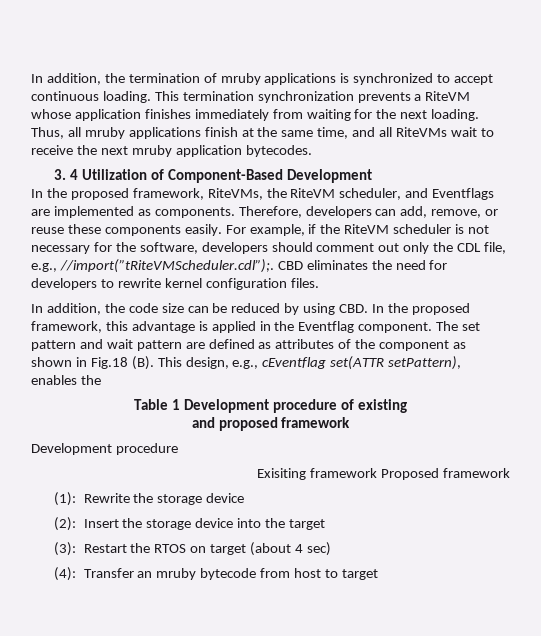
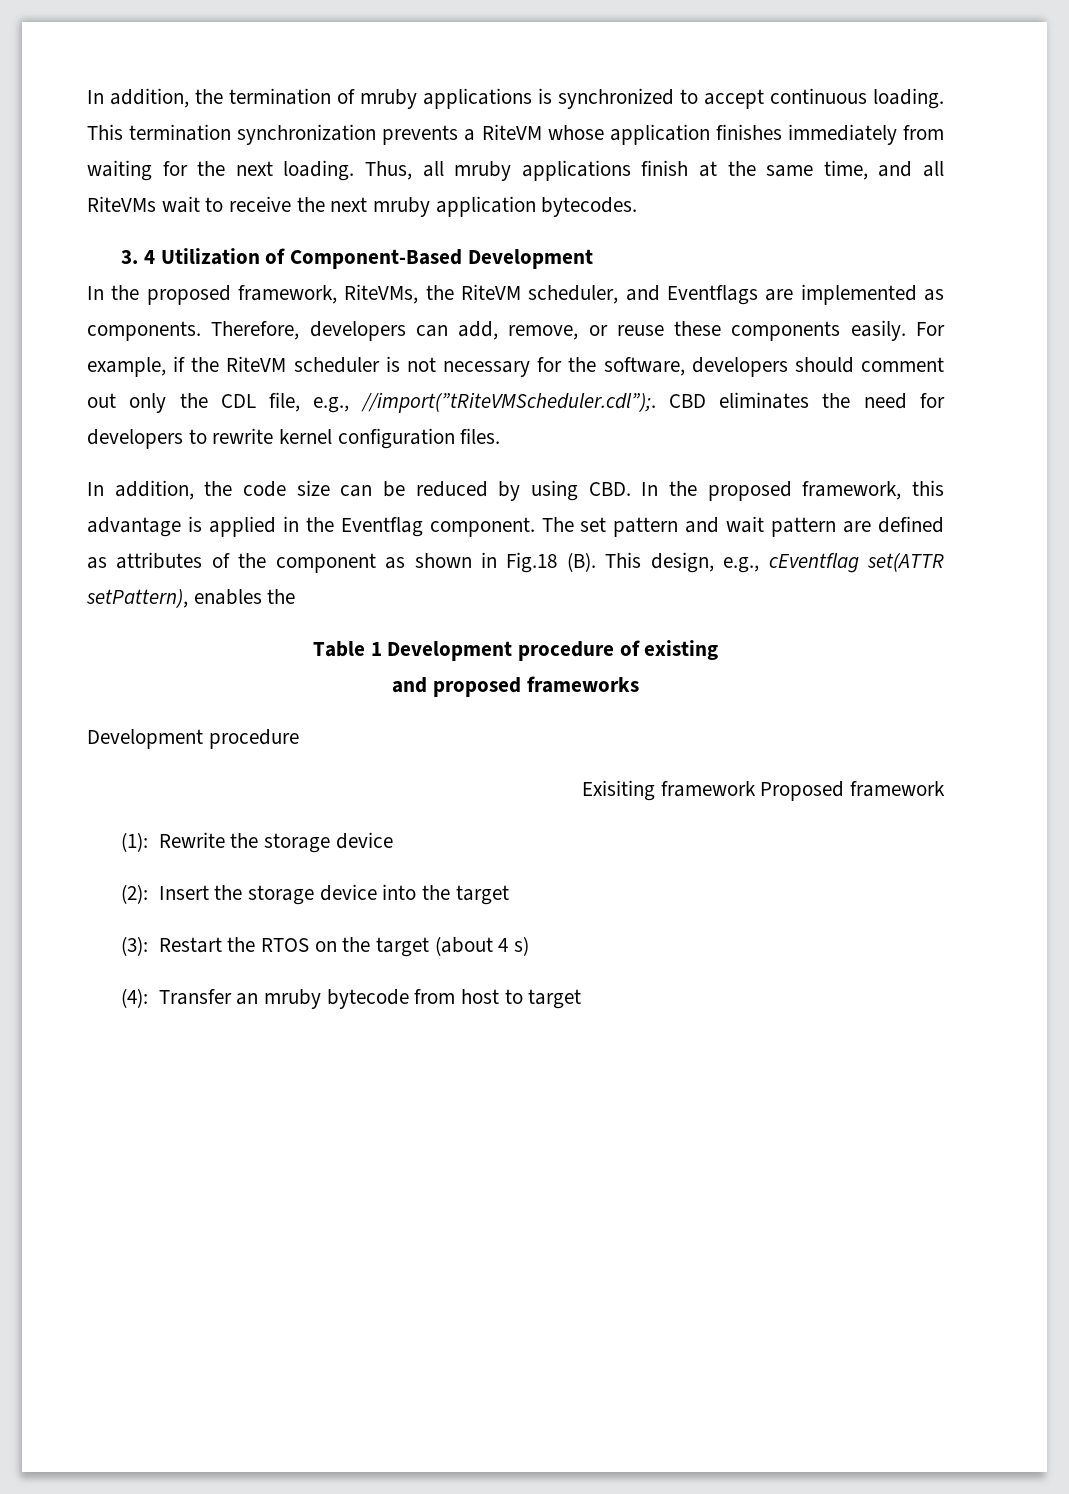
- and proposed framework
+ and proposed frameworks
- (3): Restart the RTOS on target (about 4 sec)
+ (3): Restart the RTOS on the target (about 4 s)

